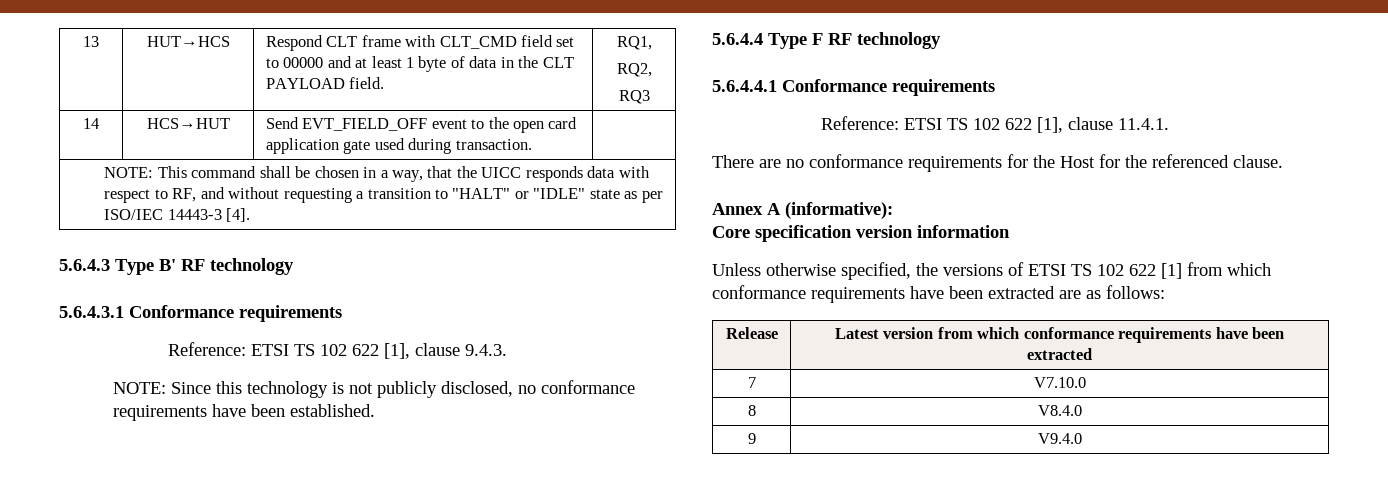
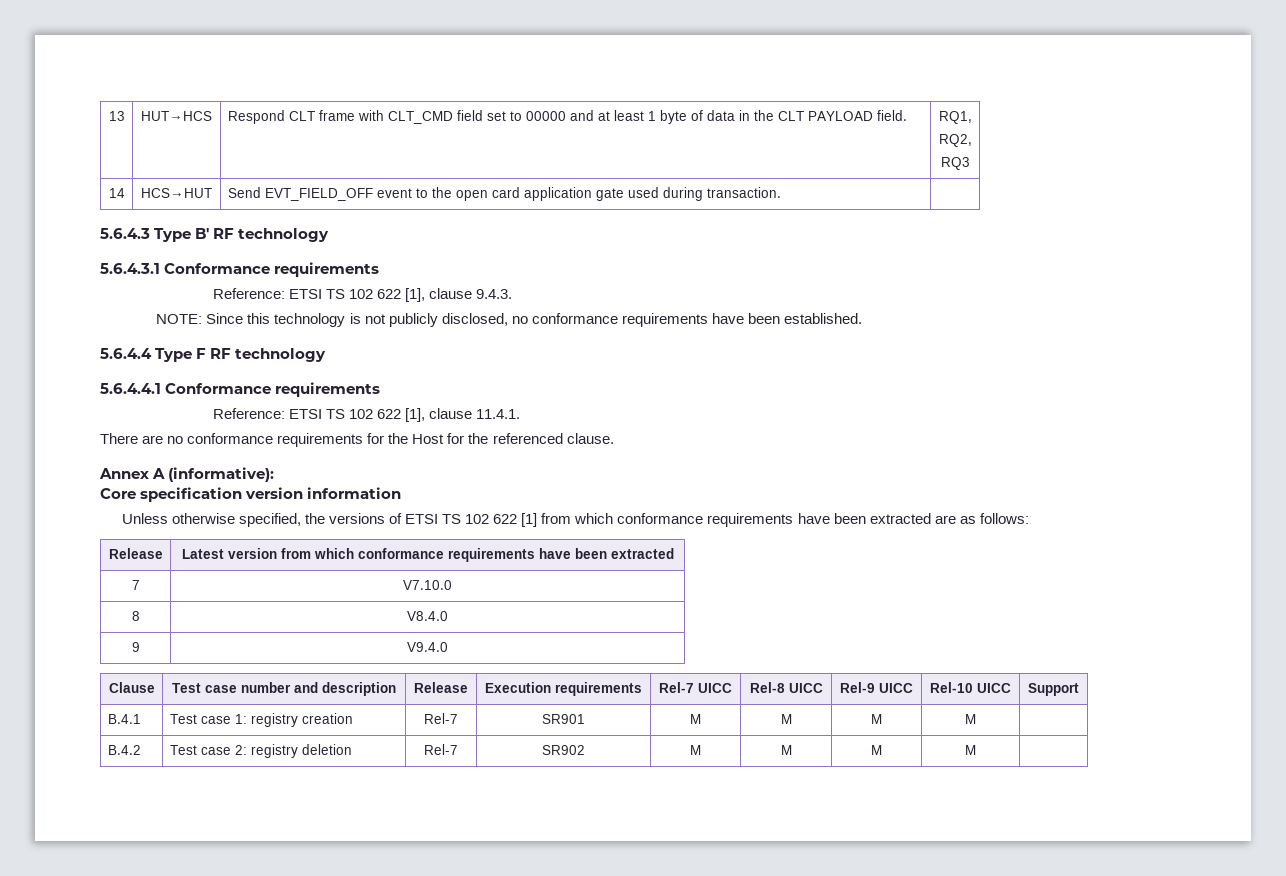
- NOTE: This command shall be chosen in a way, that the UICC responds data with respect to RF, and without requesting a transition to "HALT" or "IDLE" state as per ISO/IEC 14443-3 [4].
+ Clause | Test case number and description | Release | Execution requirements | Rel-7 UICC | Rel-8 UICC | Rel-9 UICC | Rel-10 UICC | Support
+ B.4.1 | Test case 1: registry creation | Rel-7 | SR901 | M | M | M | M |
+ B.4.2 | Test case 2: registry deletion | Rel-7 | SR902 | M | M | M | M |

